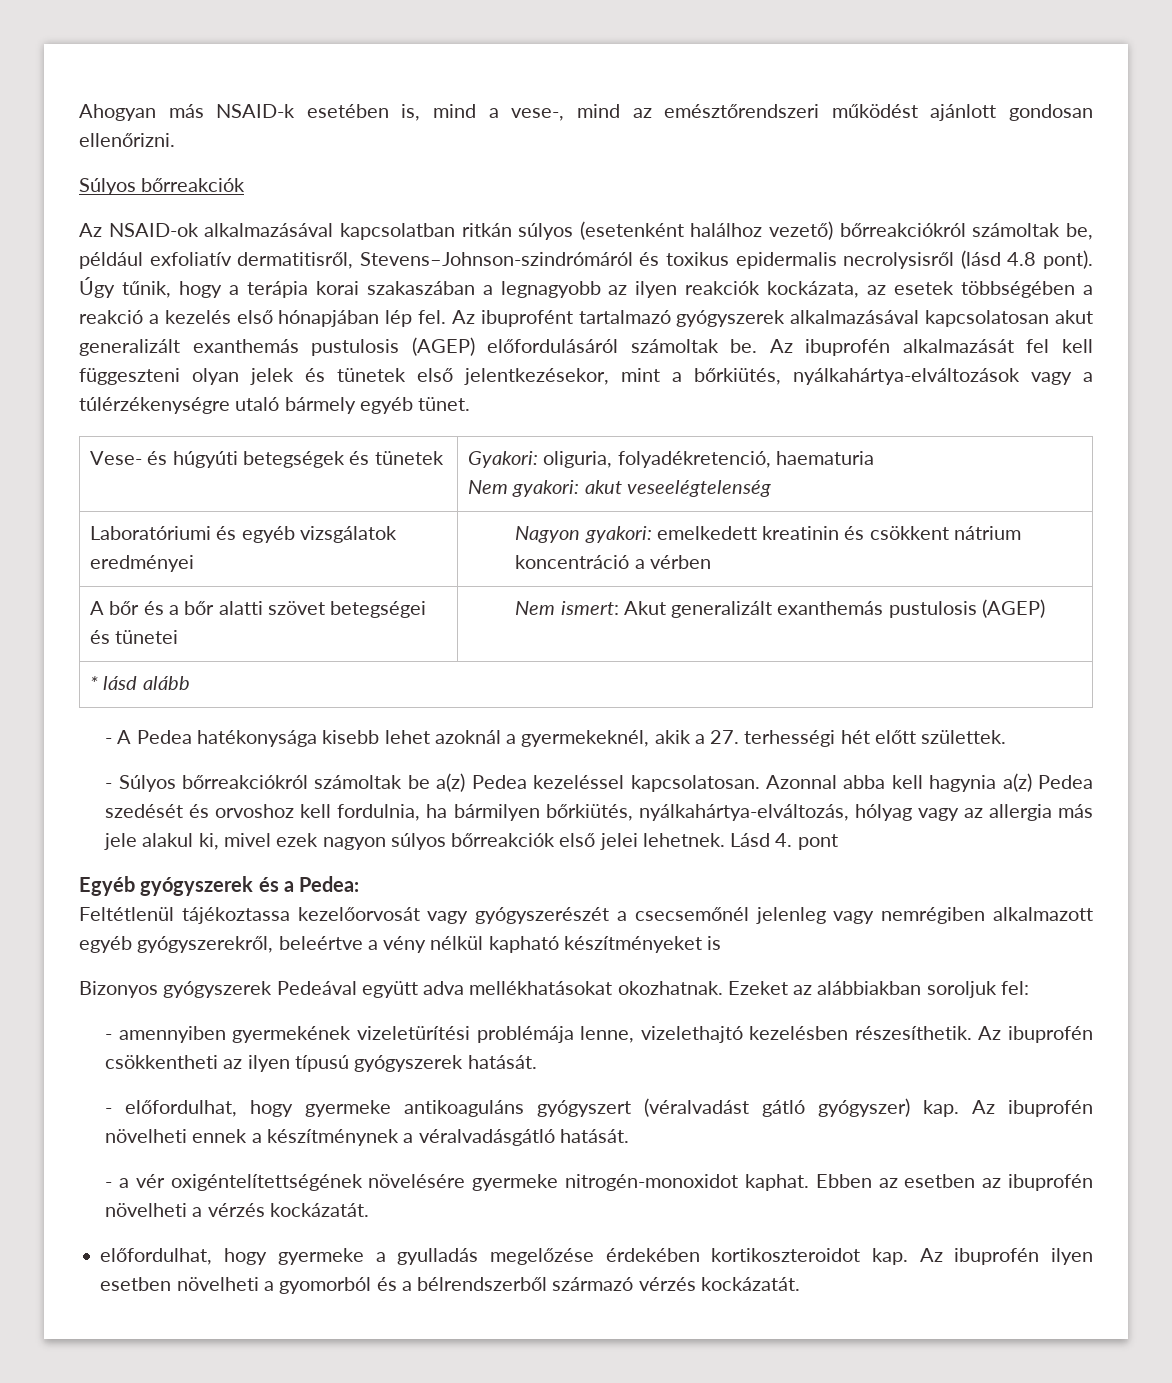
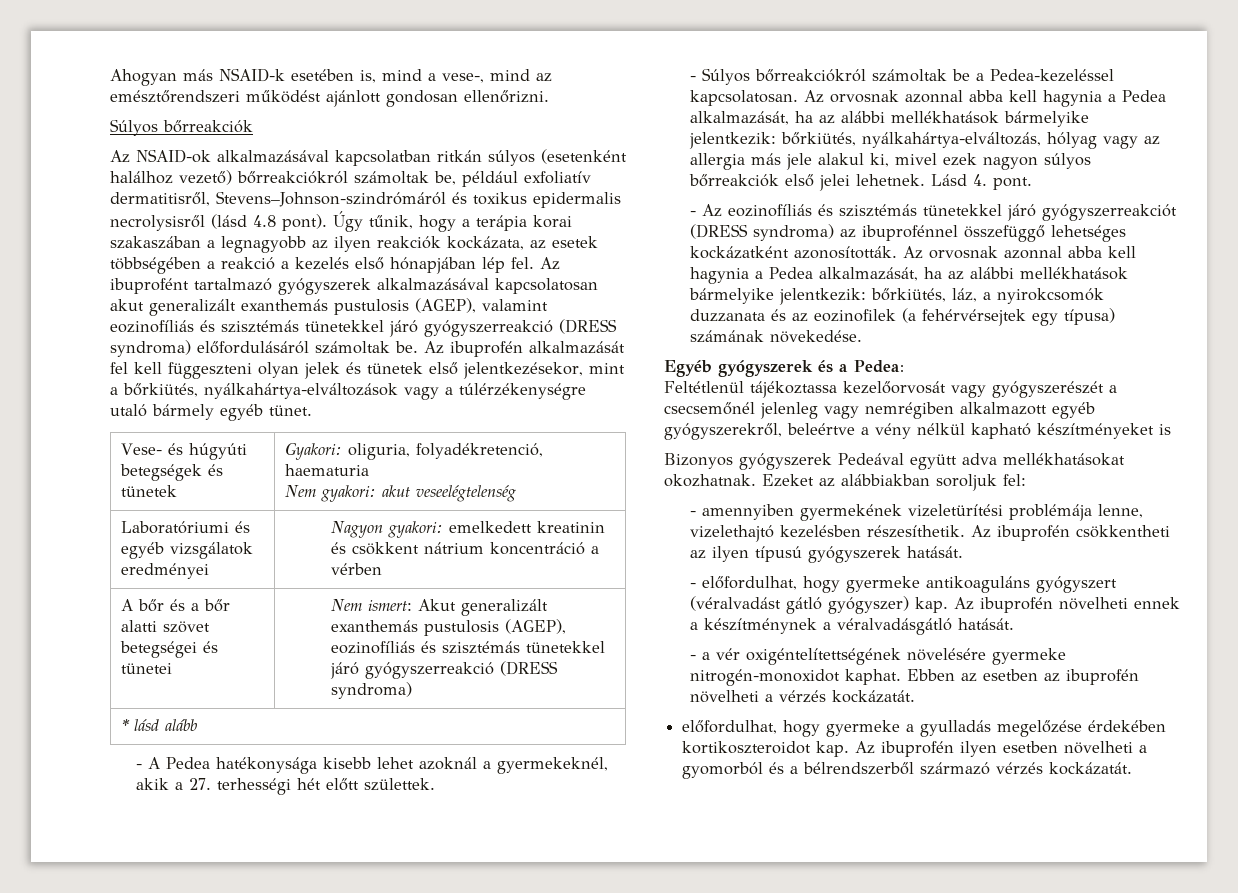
- Az ibuprofént tartalmazó gyógyszerek alkalmazásával kapcsolatosan akut generalizált exanthemás pustulosis (AGEP) előfordulásáról számoltak be.
+ Az ibuprofént tartalmazó gyógyszerek alkalmazásával kapcsolatosan akut generalizált exanthemás pustulosis (AGEP), valamint eozinofíliás és szisztémás tünetekkel járó gyógyszerreakció (DRESS syndroma) előfordulásáról számoltak be.
- A bőr és a bőr alatti szövet betegségei és tünetei | Nem ismert: Akut generalizált exanthemás pustulosis (AGEP)
+ A bőr és a bőr alatti szövet betegségei és tünetei | Nem ismert: Akut generalizált exanthemás pustulosis (AGEP), eozinofíliás és szisztémás tünetekkel járó gyógyszerreakció (DRESS syndroma)
- - Súlyos bőrreakciókról számoltak be a(z) Pedea kezeléssel kapcsolatosan. Azonnal abba kell hagynia a(z) Pedea szedését és orvoshoz kell fordulnia, ha bármilyen bőrkiütés, nyálkahártya-elváltozás, hólyag vagy az allergia más jele alakul ki, mivel ezek nagyon súlyos bőrreakciók első jelei lehetnek.
+ - Súlyos bőrreakciókról számoltak be a Pedea-kezeléssel kapcsolatosan. Az orvosnak azonnal abba kell hagynia a Pedea alkalmazását, ha az alábbi mellékhatások bármelyike jelentkezik: bőrkiütés, nyálkahártya-elváltozás, hólyag vagy az allergia más jele alakul ki, mivel ezek nagyon súlyos bőrreakciók első jelei lehetnek.
- Lásd 4. pont
+ Lásd 4. pont.
+ - Az eozinofíliás és szisztémás tünetekkel járó gyógyszerreakciót (DRESS syndroma) az ibuprofénnel összefüggő lehetséges kockázatként azonosították. Az orvosnak azonnal abba kell hagynia a Pedea alkalmazását, ha az alábbi mellékhatások bármelyike jelentkezik: bőrkiütés, láz, a nyirokcsomók duzzanata és az eozinofilek (a fehérvérsejtek egy típusa) számának növekedése.

